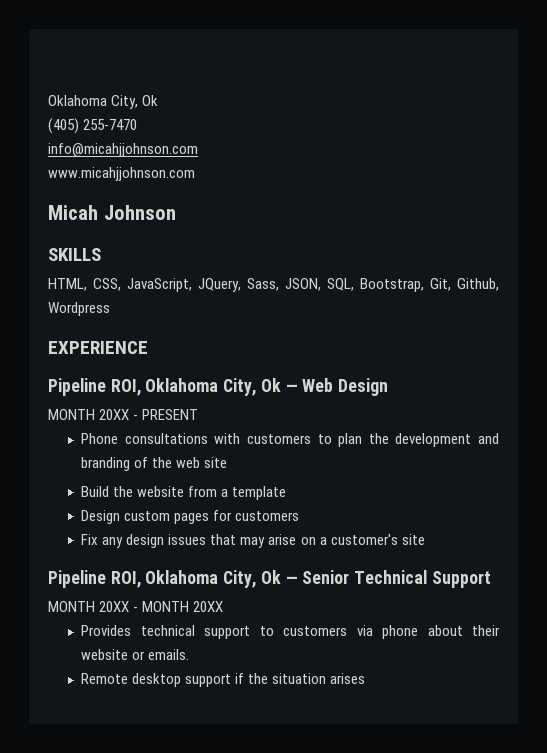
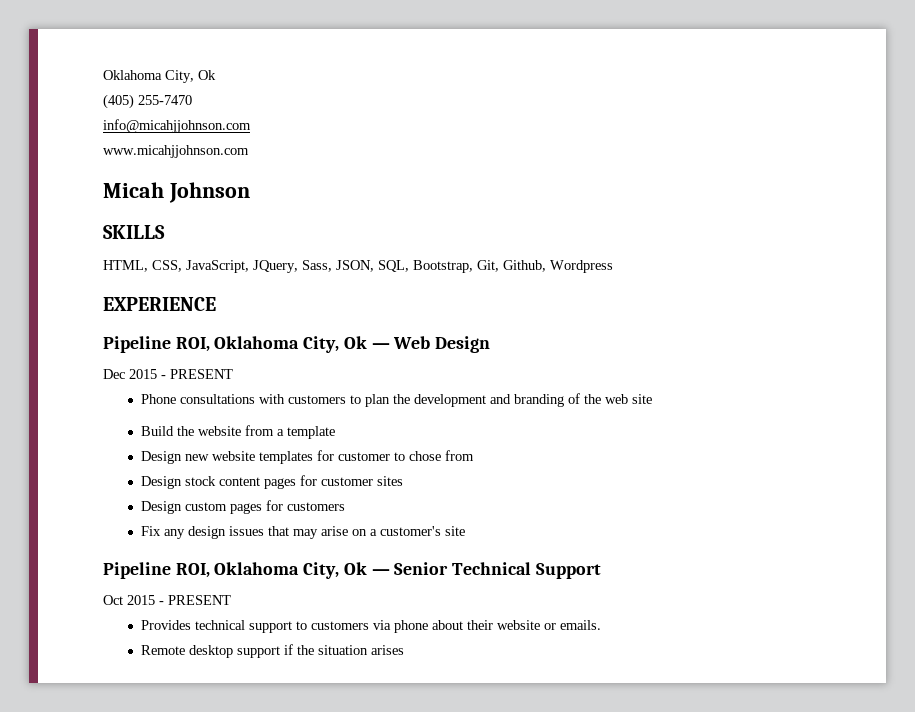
- MONTH 20XX - PRESENT
+ Dec 2015 - PRESENT
+ Design new website templates for customer to chose from
+ Design stock content pages for customer sites
- MONTH 20XX - MONTH 20XX
+ Oct 2015 - PRESENT

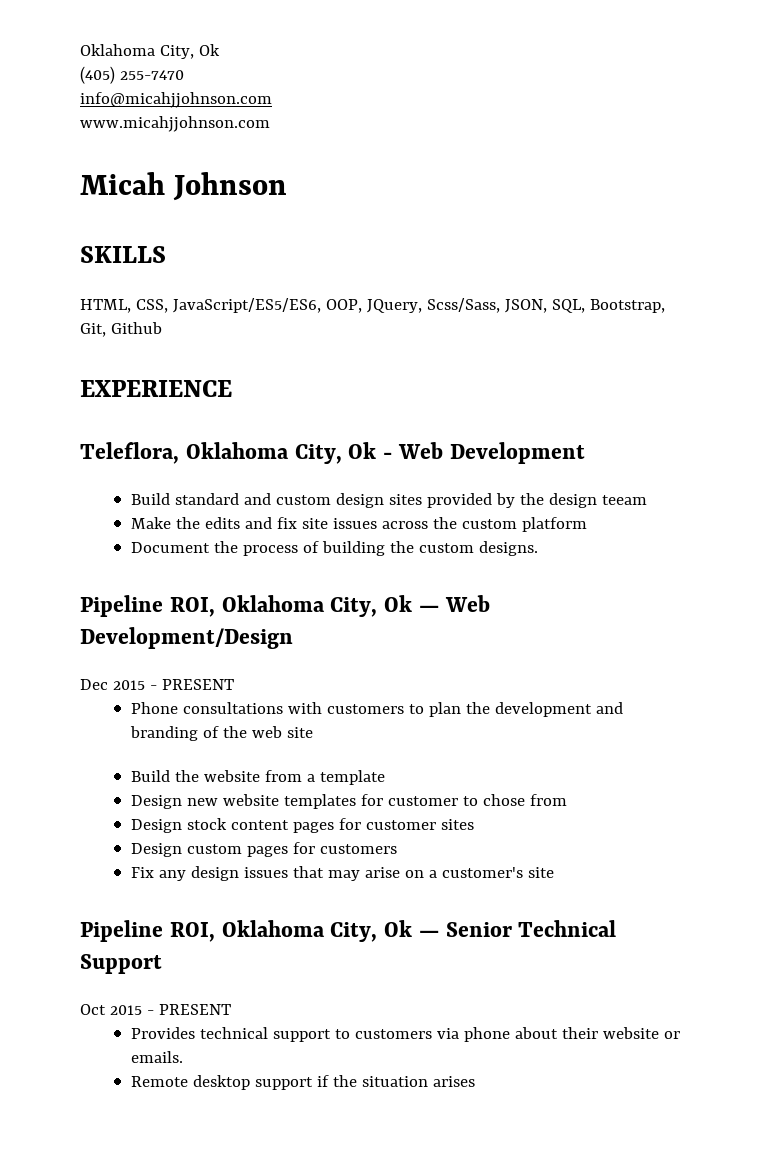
- HTML, CSS, JavaScript, JQuery, Sass, JSON, SQL, Bootstrap, Git, Github, Wordpress
+ HTML, CSS, JavaScript/ES5/ES6, OOP, JQuery, Scss/Sass, JSON, SQL, Bootstrap, Git, Github
+ Teleflora, Oklahoma City, Ok - Web Development
+ Build standard and custom design sites provided by the design teeam
+ Make the edits and fix site issues across the custom platform
+ Document the process of building the custom designs.
- Pipeline ROI, Oklahoma City, Ok — Web Design
+ Pipeline ROI, Oklahoma City, Ok — Web Development/Design

